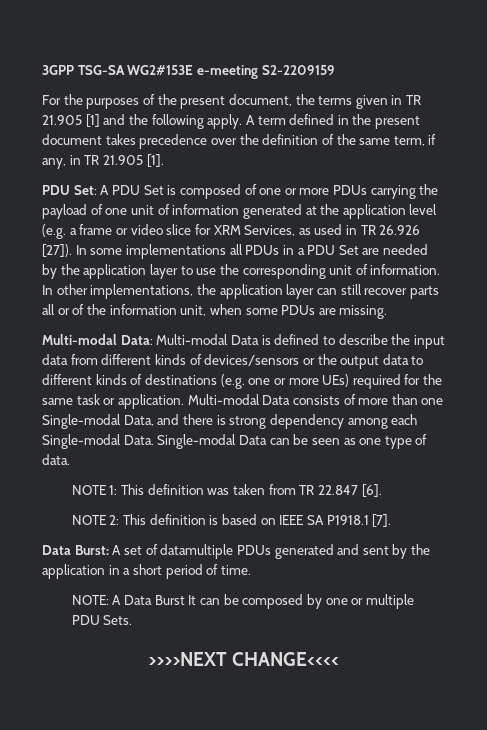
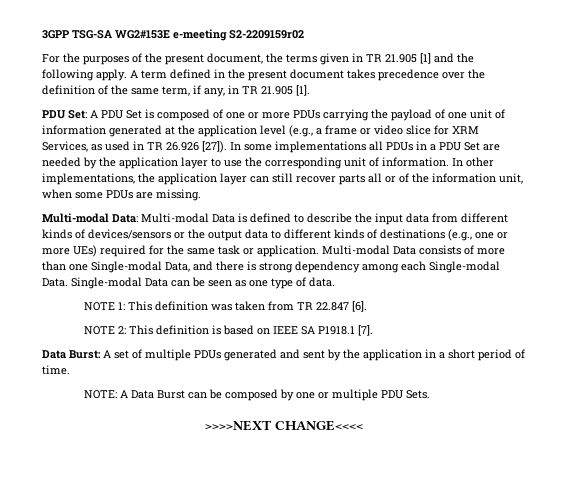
- 3GPP TSG-SA WG2#153E e-meeting S2-2209159
+ 3GPP TSG-SA WG2#153E e-meeting S2-2209159r02
- PDU Set: A PDU Set is composed of one or more PDUs carrying the payload of one unit of information generated at the application level (e.g. a frame or video slice for XRM Services, as used in TR 26.926 [27]).
+ PDU Set: A PDU Set is composed of one or more PDUs carrying the payload of one unit of information generated at the application level (e.g., a frame or video slice for XRM Services, as used in TR 26.926 [27]).
- Multi-modal Data: Multi-modal Data is defined to describe the input data from different kinds of devices/sensors or the output data to different kinds of destinations (e.g. one or more UEs) required for the same task or application.
+ Multi-modal Data: Multi-modal Data is defined to describe the input data from different kinds of devices/sensors or the output data to different kinds of destinations (e.g., one or more UEs) required for the same task or application.
- Data Burst: A set of datamultiple PDUs generated and sent by the application in a short period of time.
+ Data Burst: A set of multiple PDUs generated and sent by the application in a short period of time.
- NOTE: A Data Burst It can be composed by one or multiple PDU Sets.
+ NOTE: A Data Burst can be composed by one or multiple PDU Sets.

